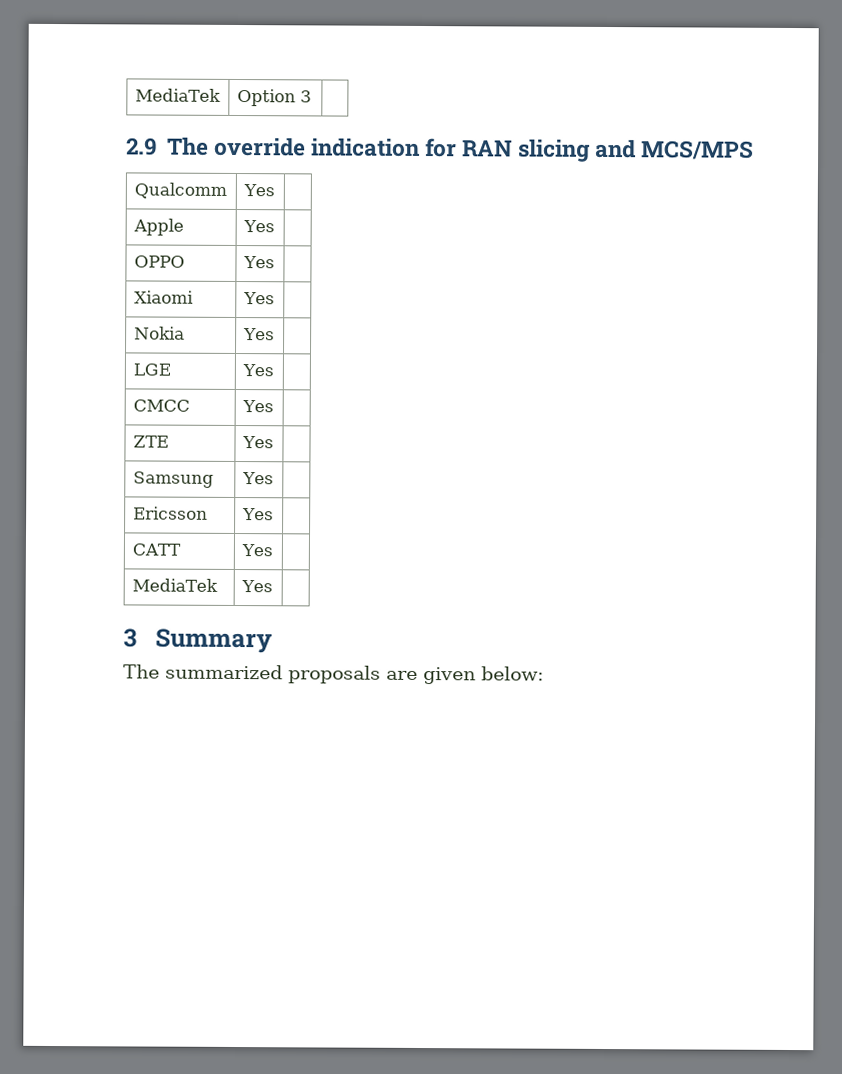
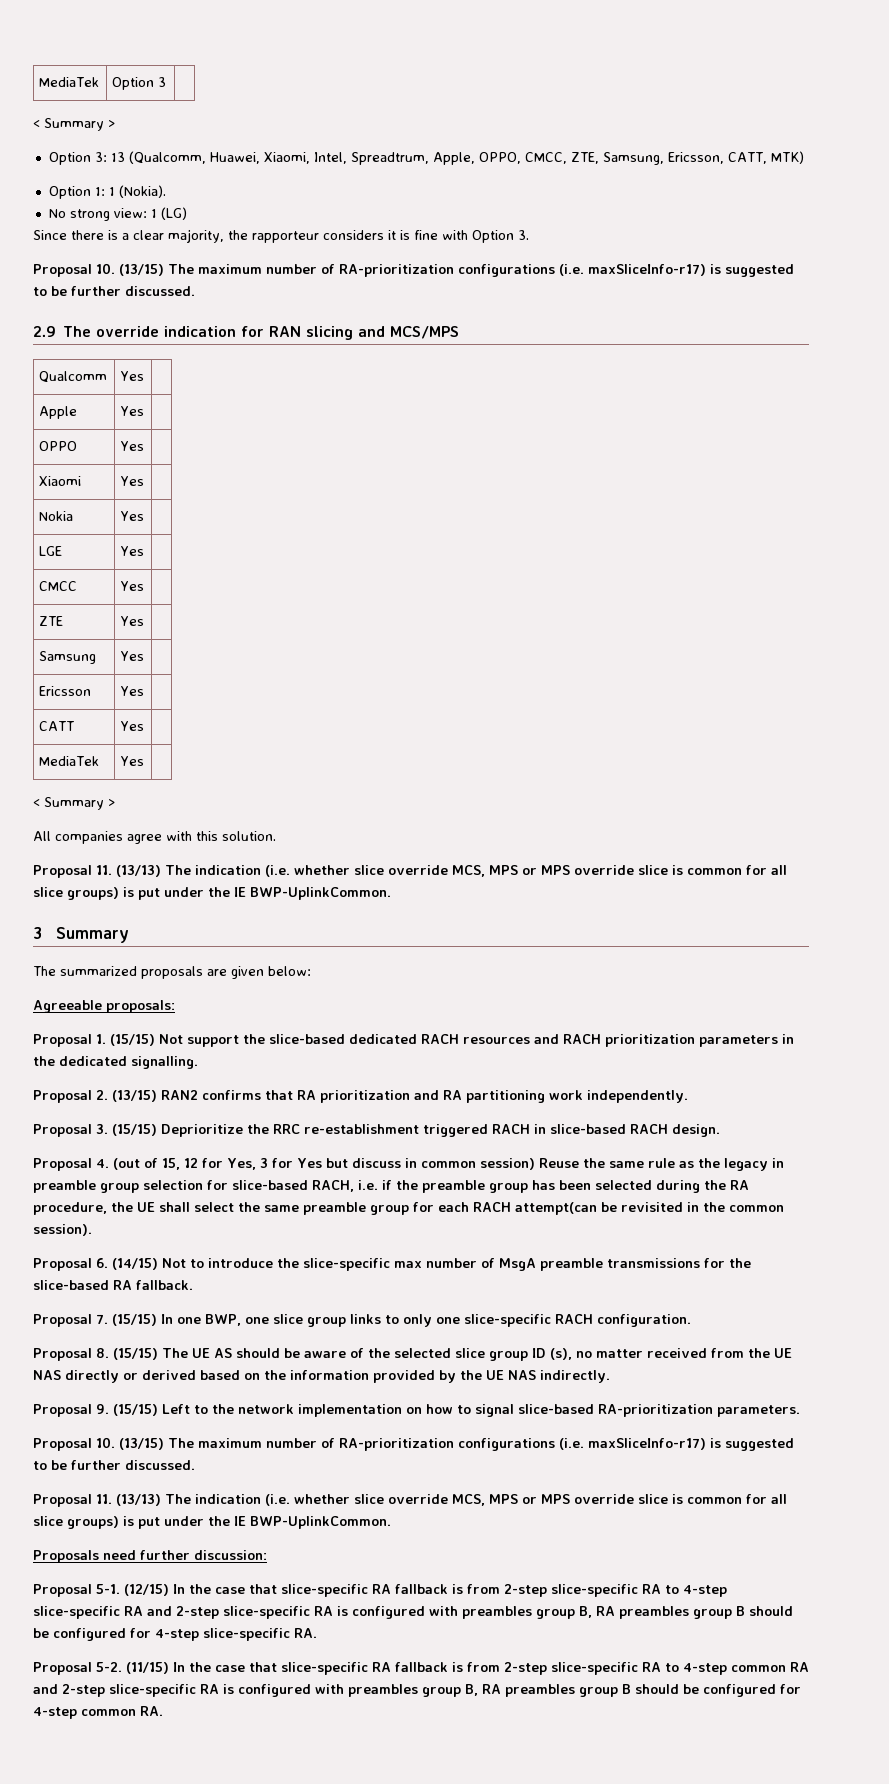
  MediaTek | Option 3 |
+ < Summary >
+ Option 3: 13 (Qualcomm, Huawei, Xiaomi, Intel, Spreadtrum, Apple, OPPO, CMCC, ZTE, Samsung, Ericsson, CATT, MTK)
+ Option 1: 1 (Nokia).
+ No strong view: 1 (LG)
+ Since there is a clear majority, the rapporteur considers it is fine with Option 3.
+ Proposal 10. (13/15) The maximum number of RA-prioritization configurations (i.e. maxSliceInfo-r17) is suggested to be further discussed.
  MediaTek | Yes |
+ < Summary >
+ All companies agree with this solution.
+ Proposal 11. (13/13) The indication (i.e. whether slice override MCS, MPS or MPS override slice is common for all slice groups) is put under the IE BWP-UplinkCommon.
+ Agreeable proposals:
+ Proposal 1. (15/15) Not support the slice-based dedicated RACH resources and RACH prioritization parameters in the dedicated signalling.
+ Proposal 2. (13/15) RAN2 confirms that RA prioritization and RA partitioning work independently.
+ Proposal 3. (15/15) Deprioritize the RRC re-establishment triggered RACH in slice-based RACH design.
+ Proposal 4. (out of 15, 12 for Yes, 3 for Yes but discuss in common session) Reuse the same rule as the legacy in preamble group selection for slice-based RACH, i.e. if the preamble group has been selected during the RA procedure, the UE shall select the same preamble group for each RACH attempt(can be revisited in the common session).
+ Proposal 6. (14/15) Not to introduce the slice-specific max number of MsgA preamble transmissions for the slice-based RA fallback.
+ Proposal 7. (15/15) In one BWP, one slice group links to only one slice-specific RACH configuration.
+ Proposal 8. (15/15) The UE AS should be aware of the selected slice group ID (s), no matter received from the UE NAS directly or derived based on the information provided by the UE NAS indirectly.
+ Proposal 9. (15/15) Left to the network implementation on how to signal slice-based RA-prioritization parameters.
+ Proposal 10. (13/15) The maximum number of RA-prioritization configurations (i.e. maxSliceInfo-r17) is suggested to be further discussed.
+ Proposal 11. (13/13) The indication (i.e. whether slice override MCS, MPS or MPS override slice is common for all slice groups) is put under the IE BWP-UplinkCommon.
+ Proposals need further discussion:
+ Proposal 5-1. (12/15) In the case that slice-specific RA fallback is from 2-step slice-specific RA to 4-step slice-specific RA and 2-step slice-specific RA is configured with preambles group B, RA preambles group B should be configured for 4-step slice-specific RA.
+ Proposal 5-2. (11/15) In the case that slice-specific RA fallback is from 2-step slice-specific RA to 4-step common RA and 2-step slice-specific RA is configured with preambles group B, RA preambles group B should be configured for 4-step common RA.

